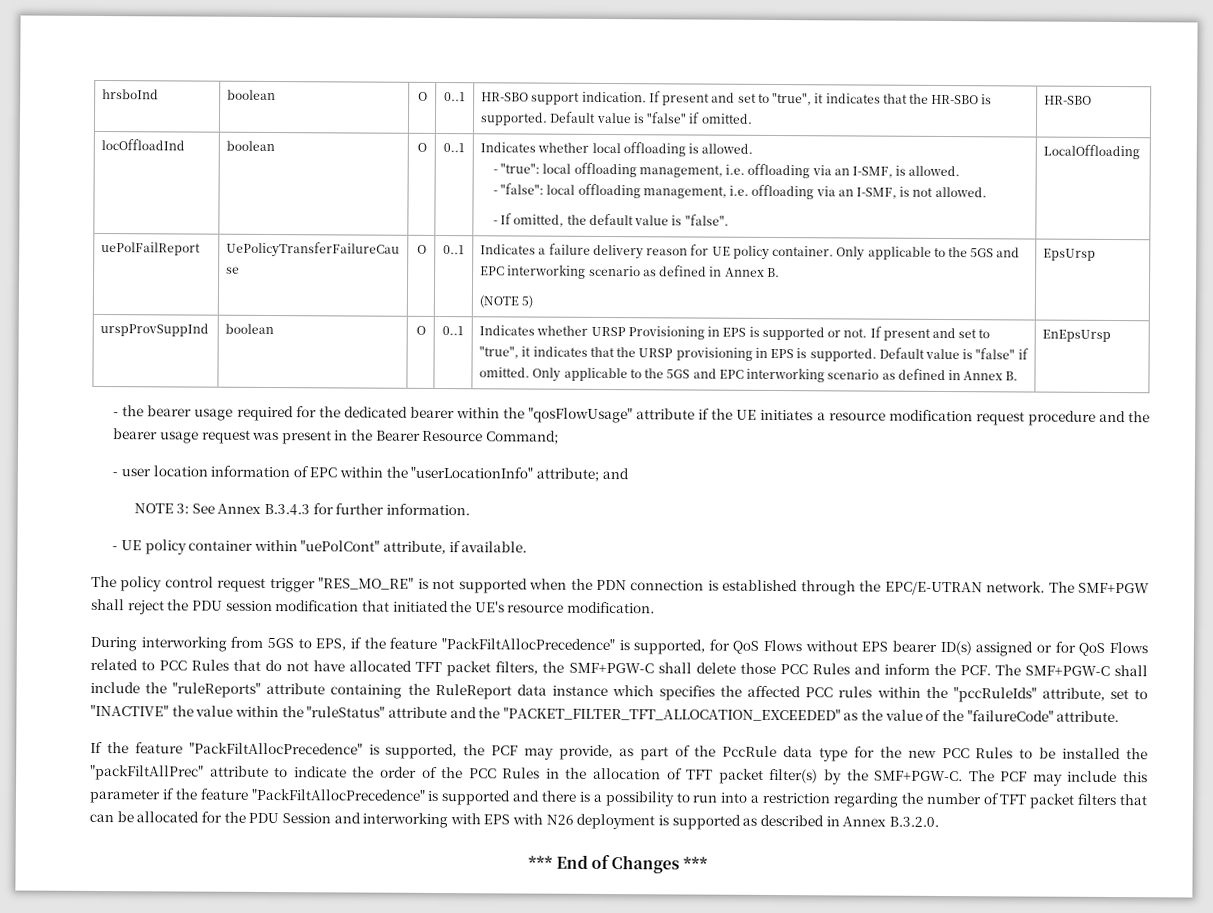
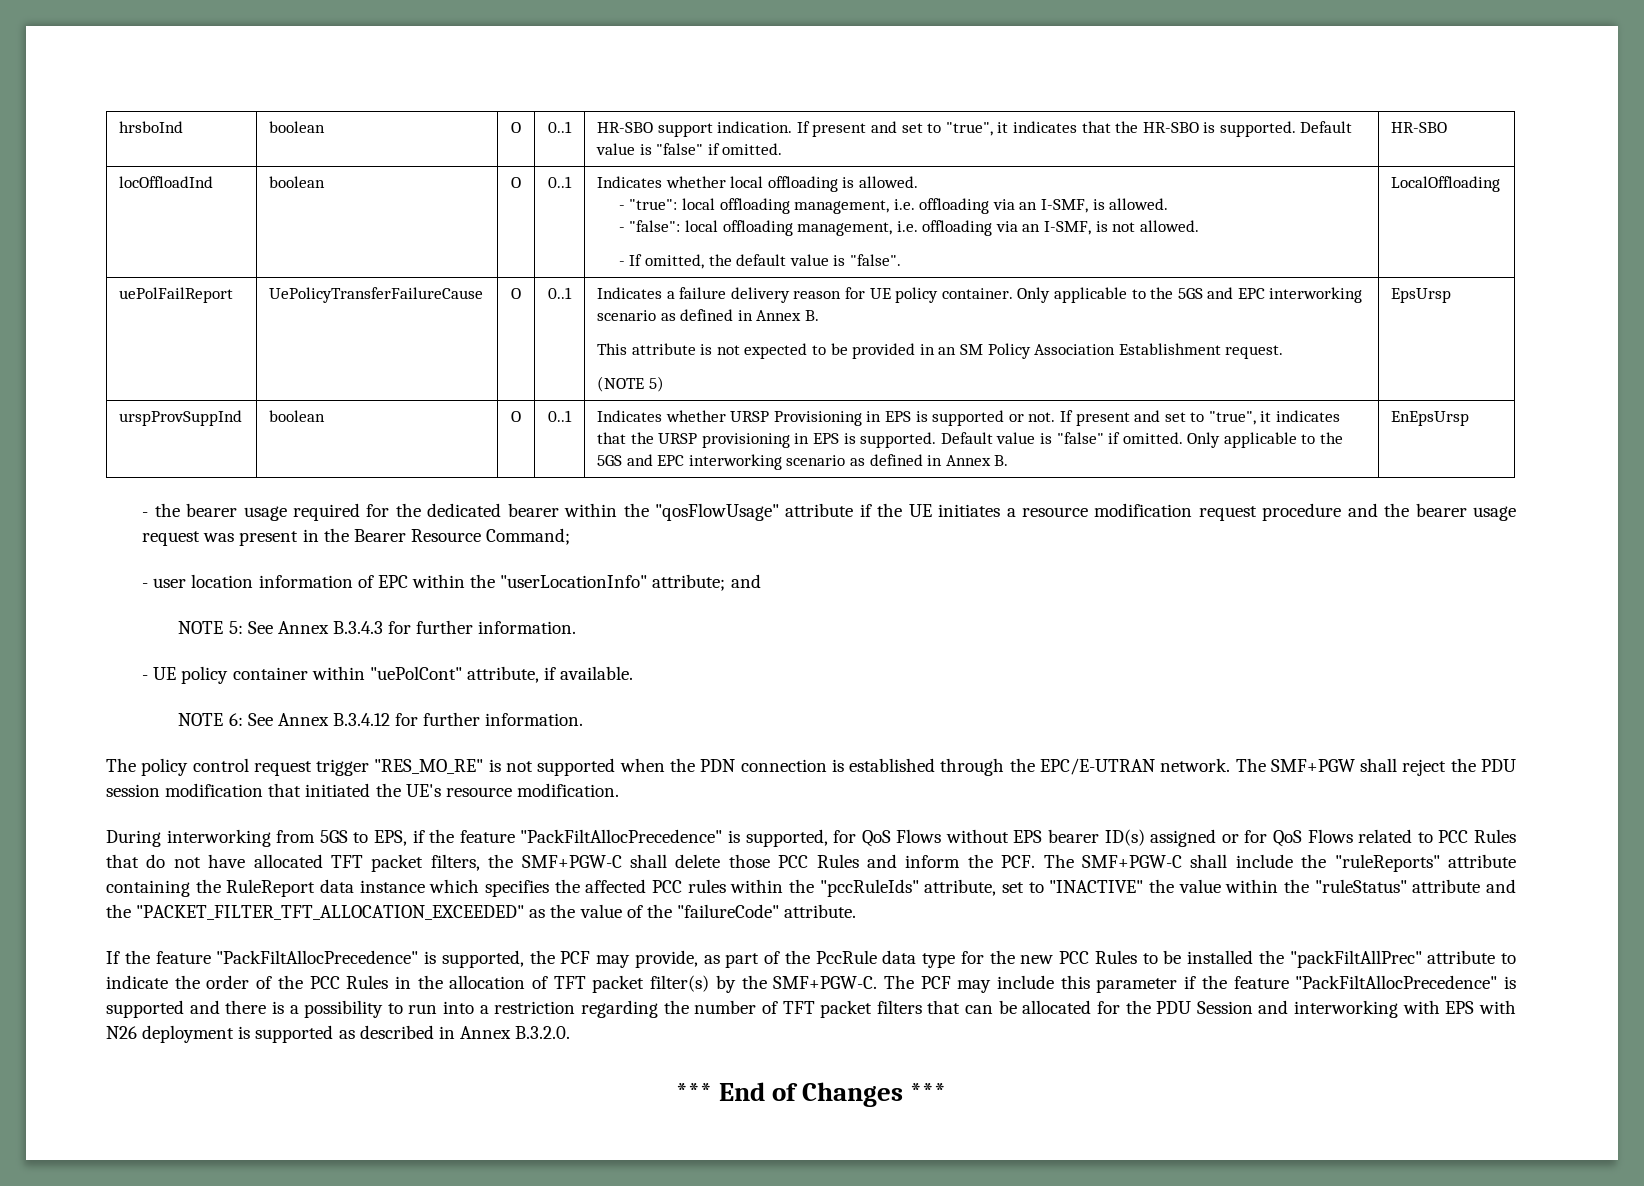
+ This attribute is not expected to be provided in an SM Policy Association Establishment request.
- NOTE 3: See Annex B.3.4.3 for further information.
+ NOTE 5: See Annex B.3.4.3 for further information.
+ NOTE 6: See Annex B.3.4.12 for further information.

